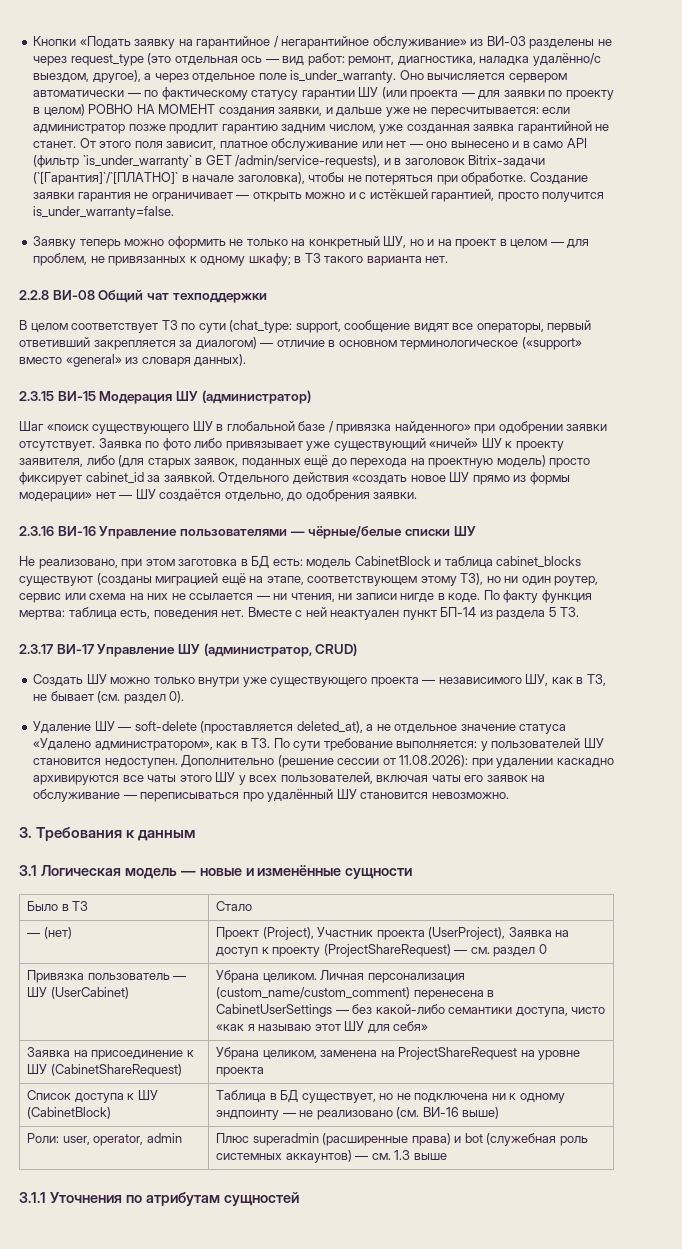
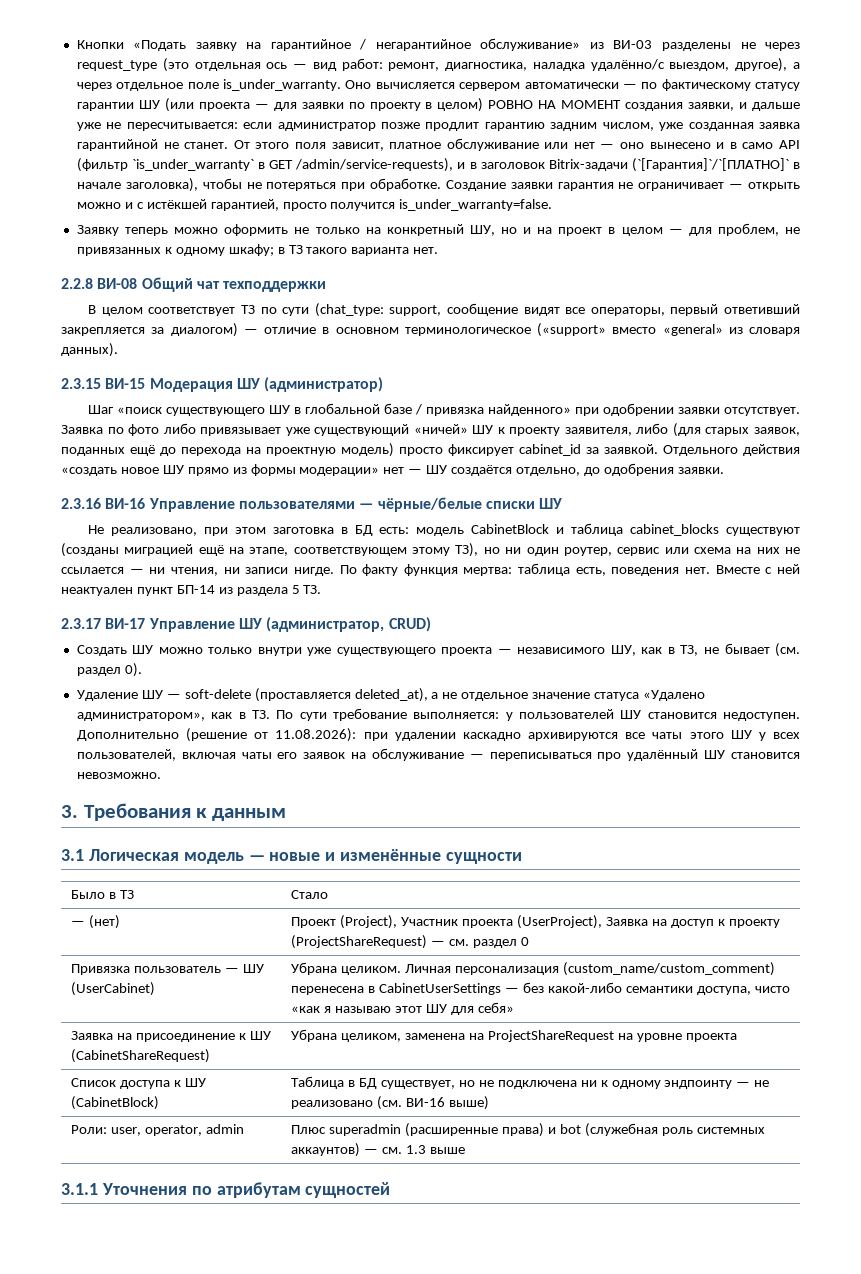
- Не реализовано, при этом заготовка в БД есть: модель CabinetBlock и таблица cabinet_blocks существуют (созданы миграцией ещё на этапе, соответствующем этому ТЗ), но ни один роутер, сервис или схема на них не ссылается — ни чтения, ни записи нигде в коде.
+ Не реализовано, при этом заготовка в БД есть: модель CabinetBlock и таблица cabinet_blocks существуют (созданы миграцией ещё на этапе, соответствующем этому ТЗ), но ни один роутер, сервис или схема на них не ссылается — ни чтения, ни записи нигде.
- Дополнительно (решение сессии от 11.08.2026): при удалении каскадно архивируются все чаты этого ШУ у всех пользователей, включая чаты его заявок на обслуживание — переписываться про удалённый ШУ становится невозможно.
+ Дополнительно (решение от 11.08.2026): при удалении каскадно архивируются все чаты этого ШУ у всех пользователей, включая чаты его заявок на обслуживание — переписываться про удалённый ШУ становится невозможно.

